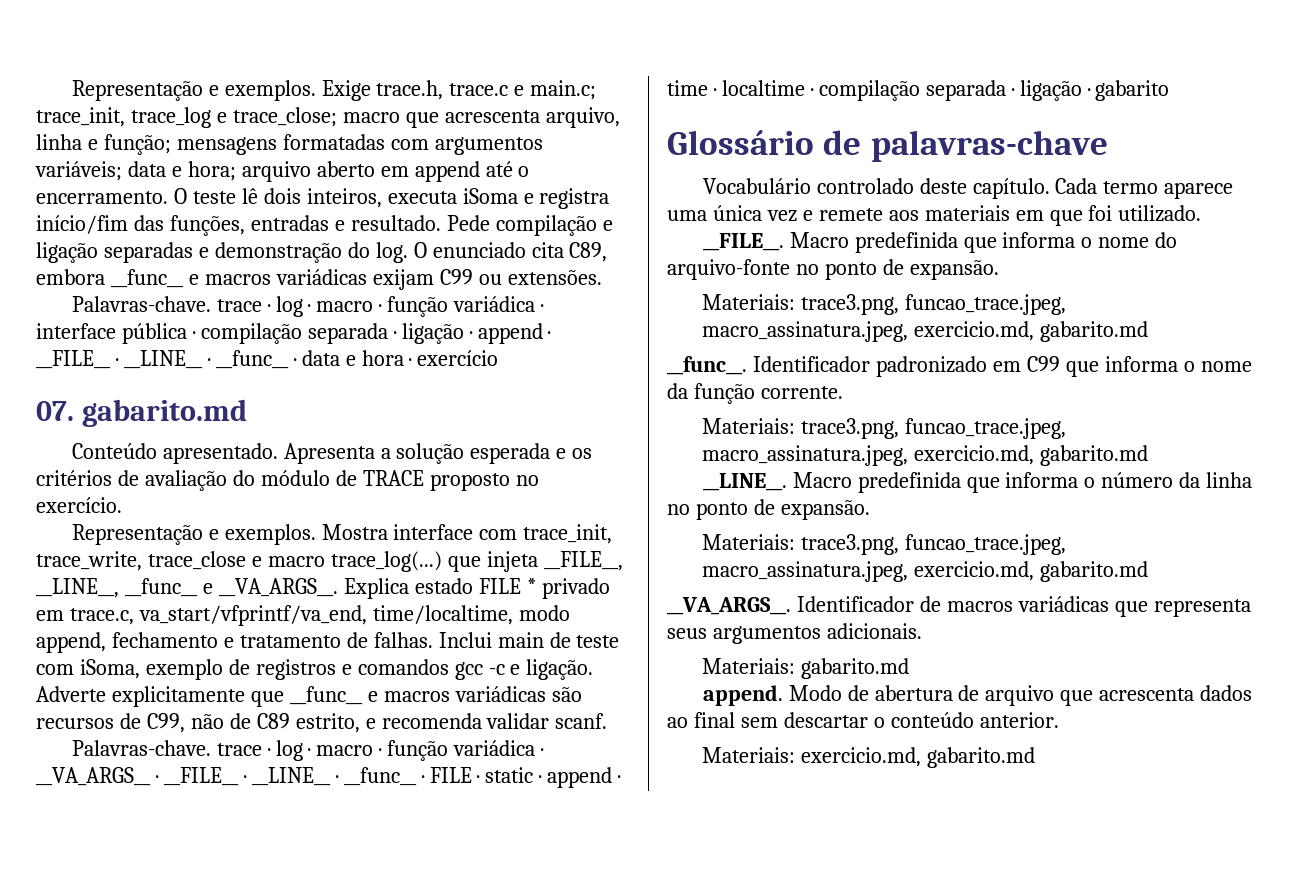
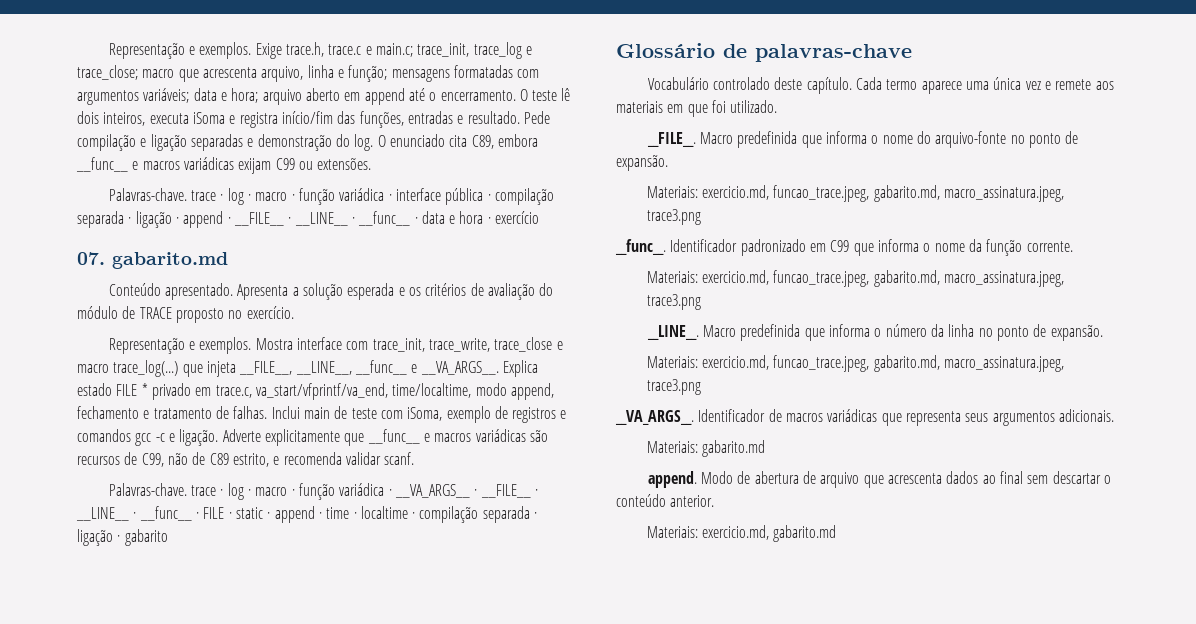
  Macro predefinida que informa o nome do arquivo-fonte no ponto de expansão.
- Materiais: trace3.png, funcao_trace.jpeg, macro_assinatura.jpeg, exercicio.md, gabarito.md
+ Materiais: exercicio.md, funcao_trace.jpeg, gabarito.md, macro_assinatura.jpeg, trace3.png
  Identificador padronizado em C99 que informa o nome da função corrente.
- Materiais: trace3.png, funcao_trace.jpeg, macro_assinatura.jpeg, exercicio.md, gabarito.md
+ Materiais: exercicio.md, funcao_trace.jpeg, gabarito.md, macro_assinatura.jpeg, trace3.png
  Macro predefinida que informa o número da linha no ponto de expansão.
- Materiais: trace3.png, funcao_trace.jpeg, macro_assinatura.jpeg, exercicio.md, gabarito.md
+ Materiais: exercicio.md, funcao_trace.jpeg, gabarito.md, macro_assinatura.jpeg, trace3.png

